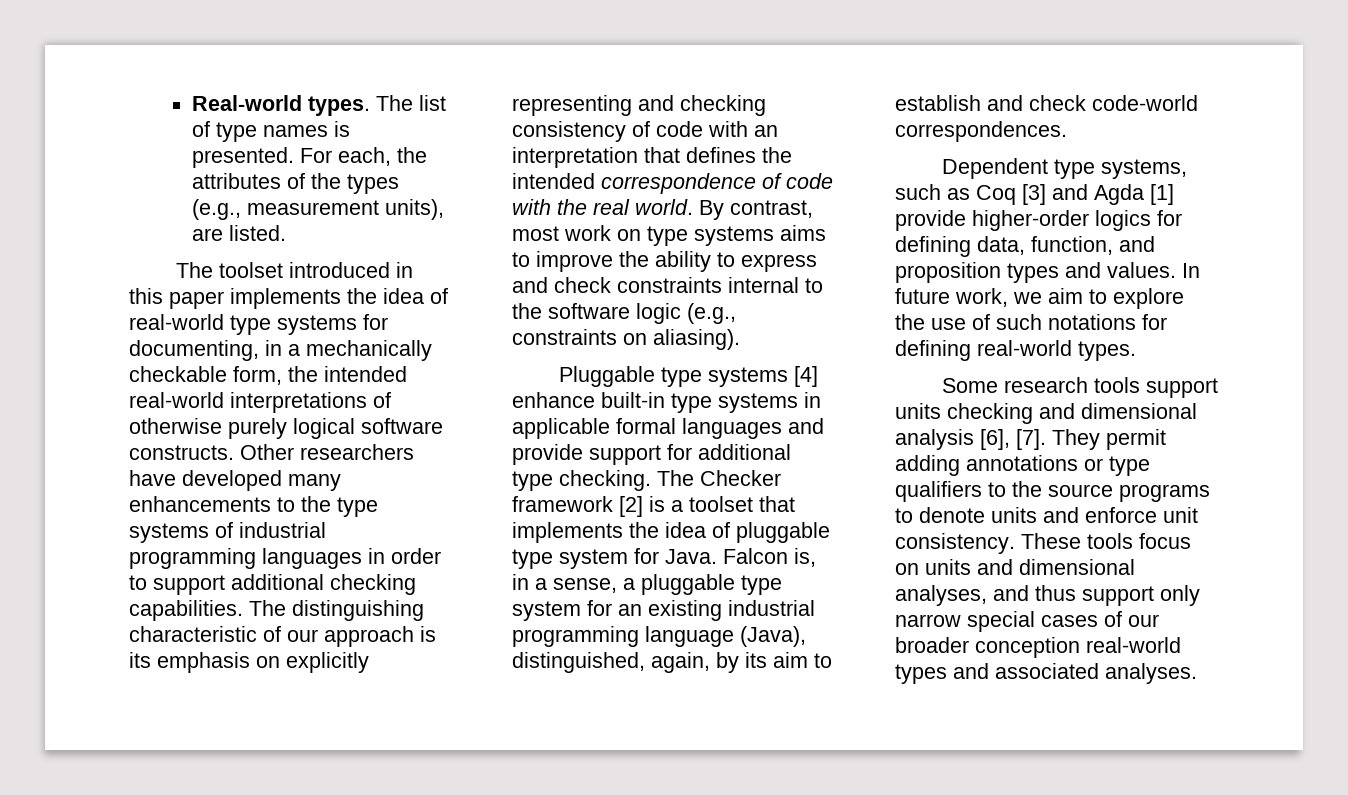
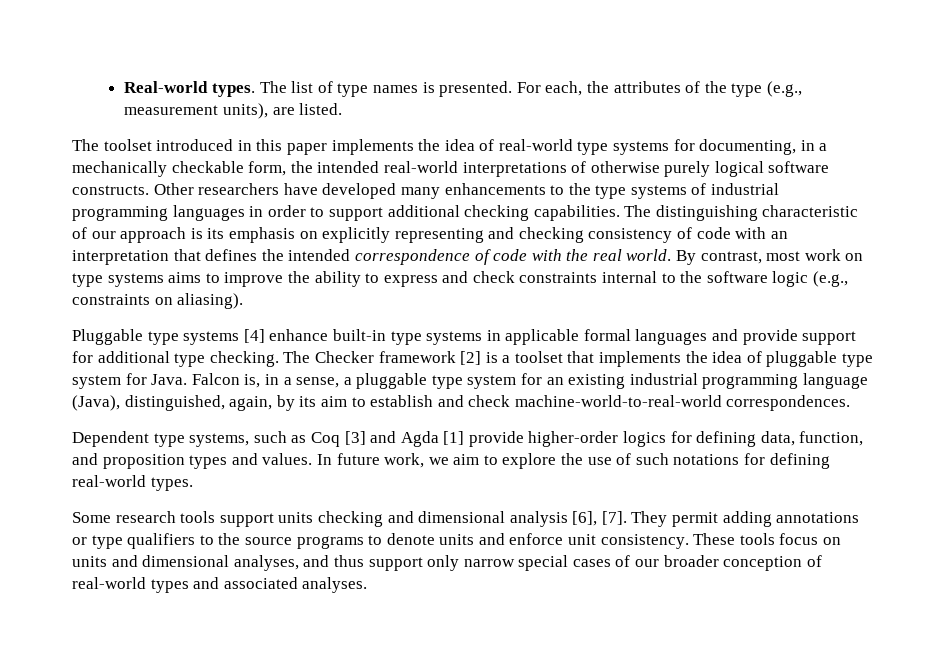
- For each, the attributes of the types (e.g., measurement units), are listed.
+ For each, the attributes of the type (e.g., measurement units), are listed.
- Falcon is, in a sense, a pluggable type system for an existing industrial programming language (Java), distinguished, again, by its aim to establish and check code-world correspondences.
+ Falcon is, in a sense, a pluggable type system for an existing industrial programming language (Java), distinguished, again, by its aim to establish and check machine-world-to-real-world correspondences.
- These tools focus on units and dimensional analyses, and thus support only narrow special cases of our broader conception real-world types and associated analyses.
+ These tools focus on units and dimensional analyses, and thus support only narrow special cases of our broader conception of real-world types and associated analyses.

